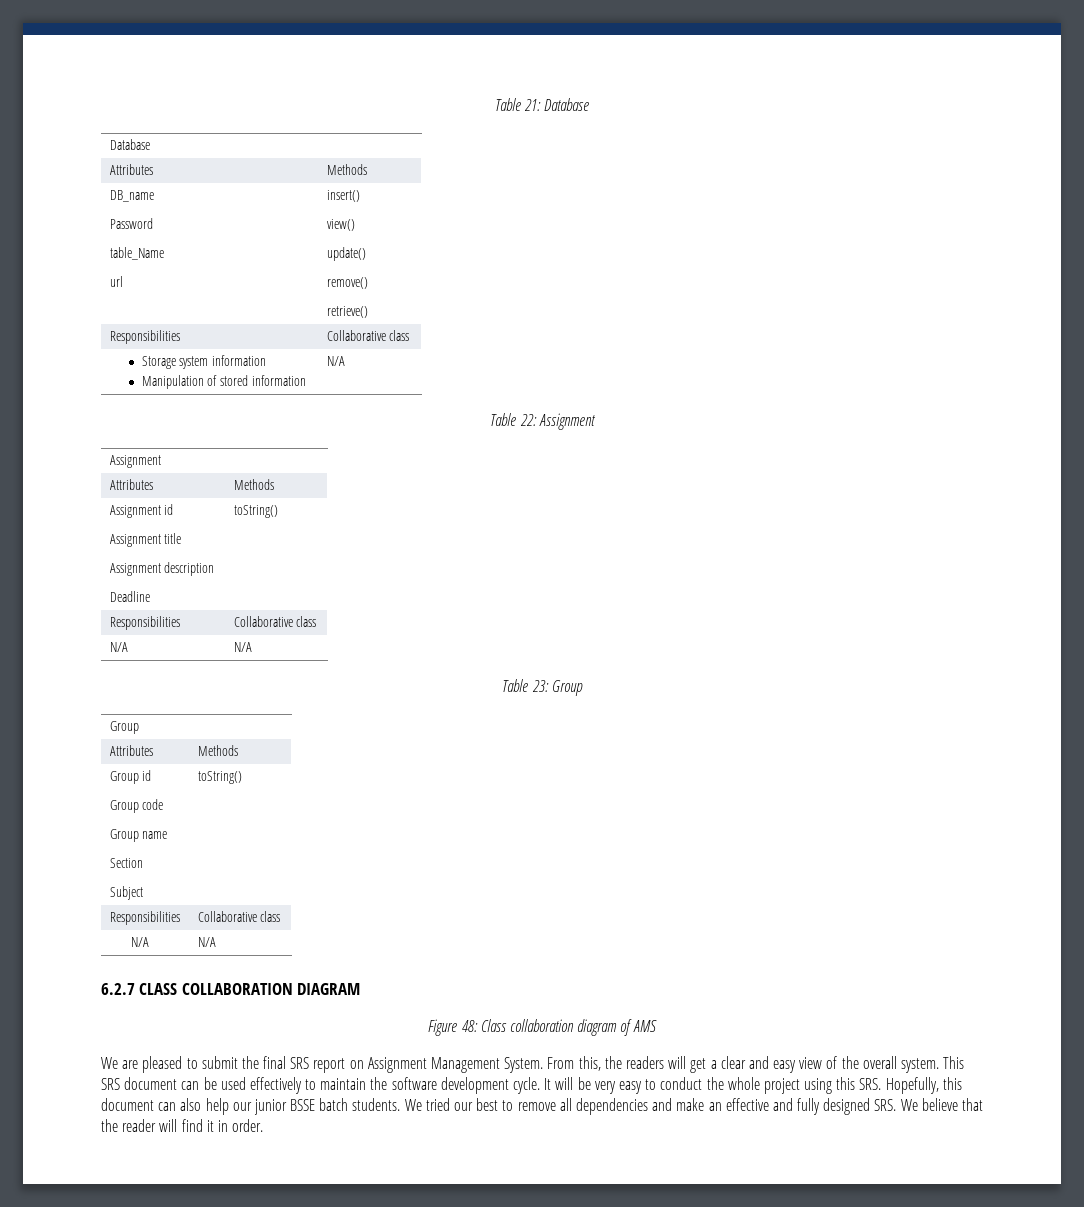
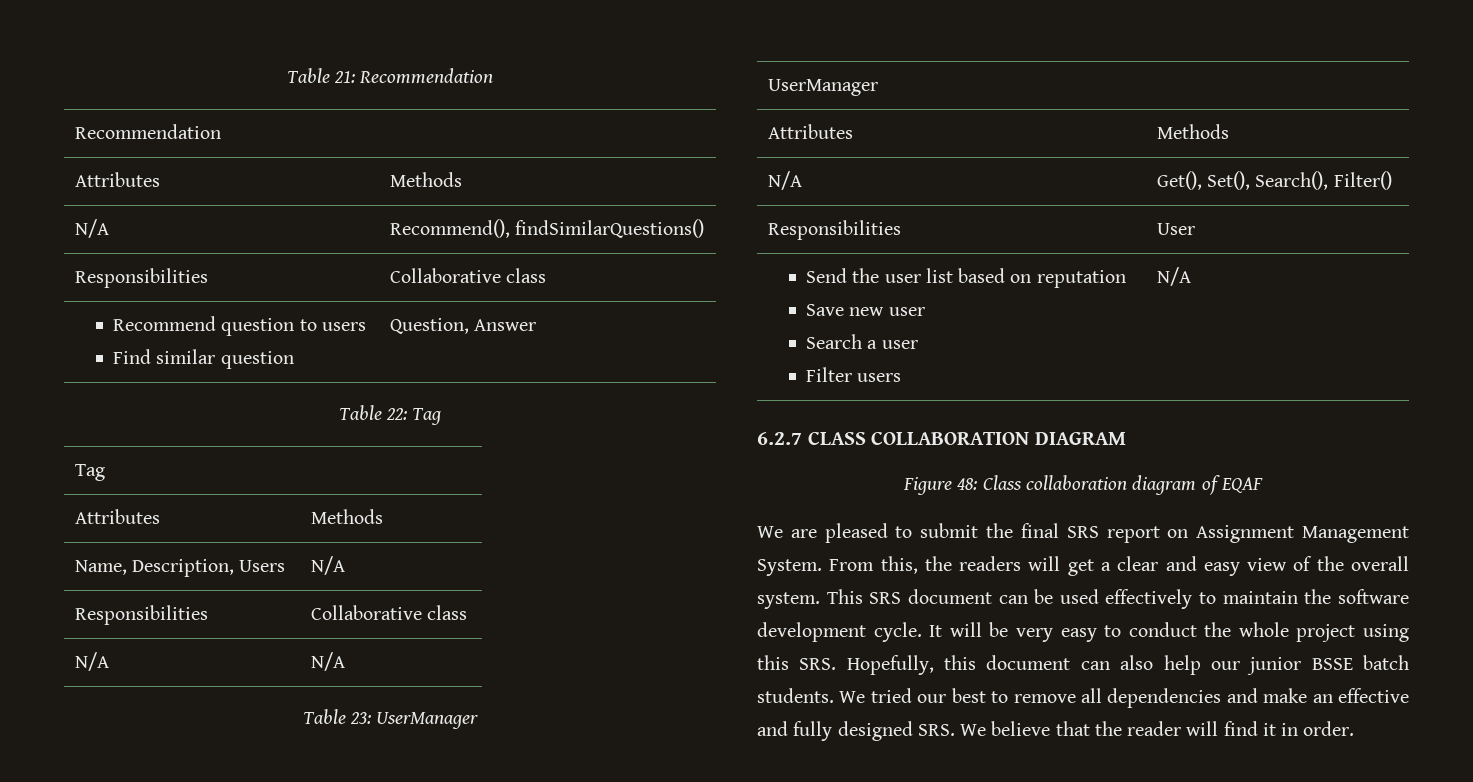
- Table 21: Database
- Database
+ Table 21: Recommendation
+ Recommendation
  Attributes | Methods
- DB_name
- Password
- table_Name
- url | insert()
- view()
- update()
- remove()
- retrieve()
+ N/A | Recommend(), findSimilarQuestions()
  Responsibilities | Collaborative class
- Storage system information
- Manipulation of stored information | N/A
+ Recommend question to users
+ Find similar question | Question, Answer
- Table 22: Assignment
- Assignment
+ Table 22: Tag
+ Tag
  Attributes | Methods
- Assignment id
- Assignment title
- Assignment description
- Deadline | toString()
+ Name, Description, Users | N/A
- Table 23: Group
- Group
+ Table 23: UserManager
+ UserManager
  Attributes | Methods
- Group id
- Group code
- Group name
- Section
- Subject | toString()
- Responsibilities | Collaborative class
- N/A | N/A
+ N/A | Get(), Set(), Search(), Filter()
+ Responsibilities | User
+ Send the user list based on reputation
+ Save new user
+ Search a user
+ Filter users | N/A
- Figure 48: Class collaboration diagram of AMS
+ Figure 48: Class collaboration diagram of EQAF

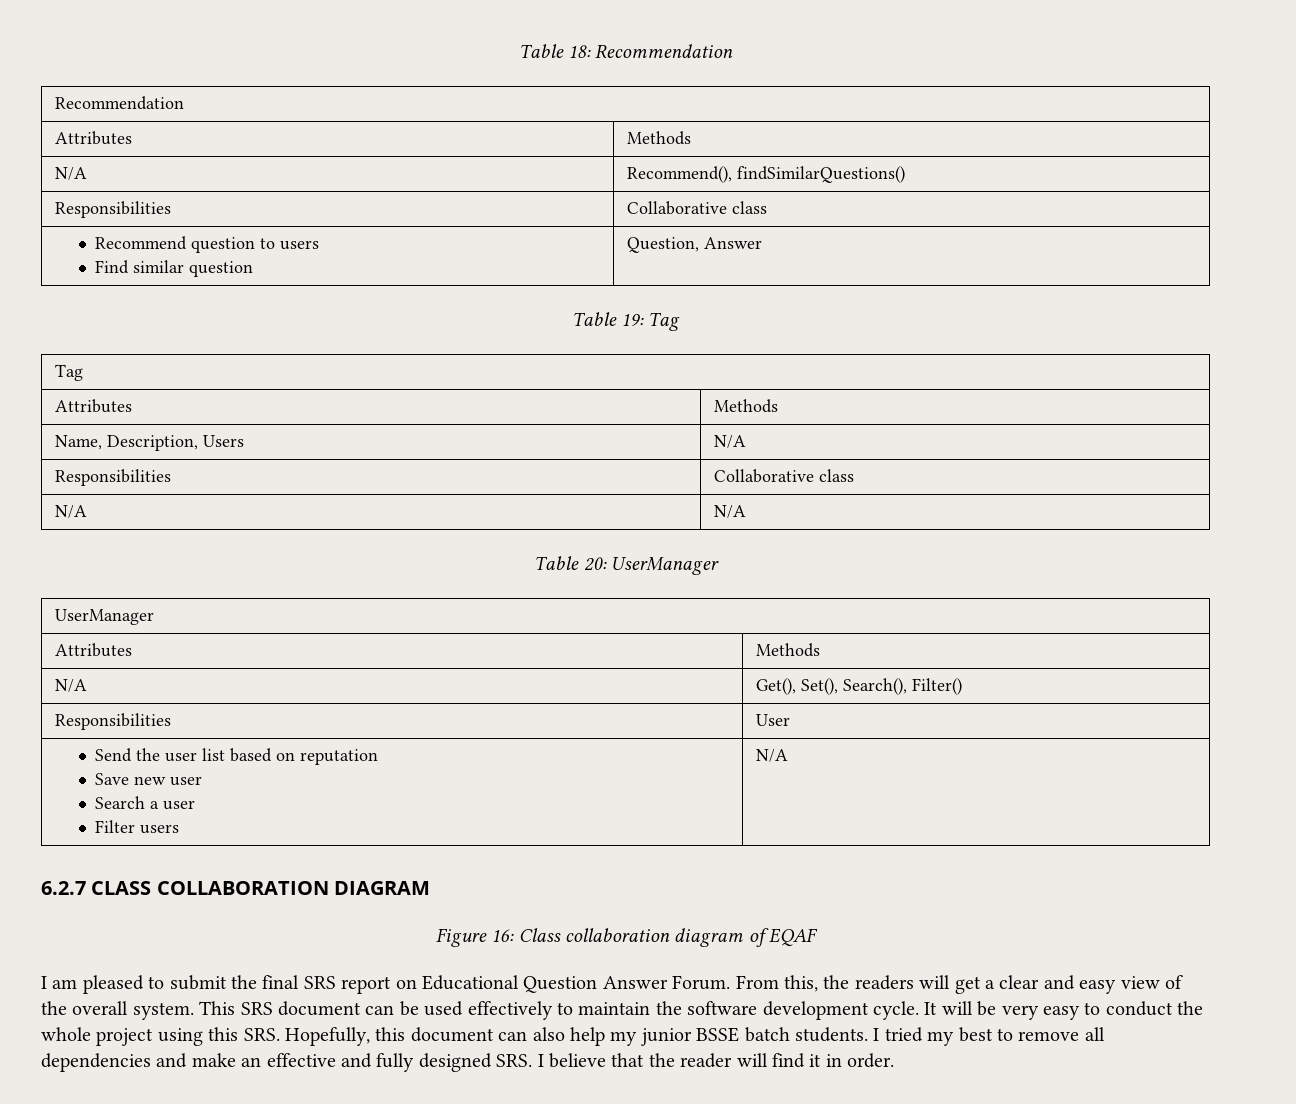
- Table 21: Recommendation
+ Table 18: Recommendation
- Table 22: Tag
+ Table 19: Tag
- Table 23: UserManager
+ Table 20: UserManager
- Figure 48: Class collaboration diagram of EQAF
+ Figure 16: Class collaboration diagram of EQAF
- We are pleased to submit the final SRS report on Assignment Management System.
+ I am pleased to submit the final SRS report on Educational Question Answer Forum.
- It will be very easy to conduct the whole project using this SRS. Hopefully, this document can also help our junior BSSE batch students.
+ It will be very easy to conduct the whole project using this SRS. Hopefully, this document can also help my junior BSSE batch students.
- We tried our best to remove all dependencies and make an effective and fully designed SRS. We believe that the reader will find it in order.
+ I tried my best to remove all dependencies and make an effective and fully designed SRS. I believe that the reader will find it in order.

